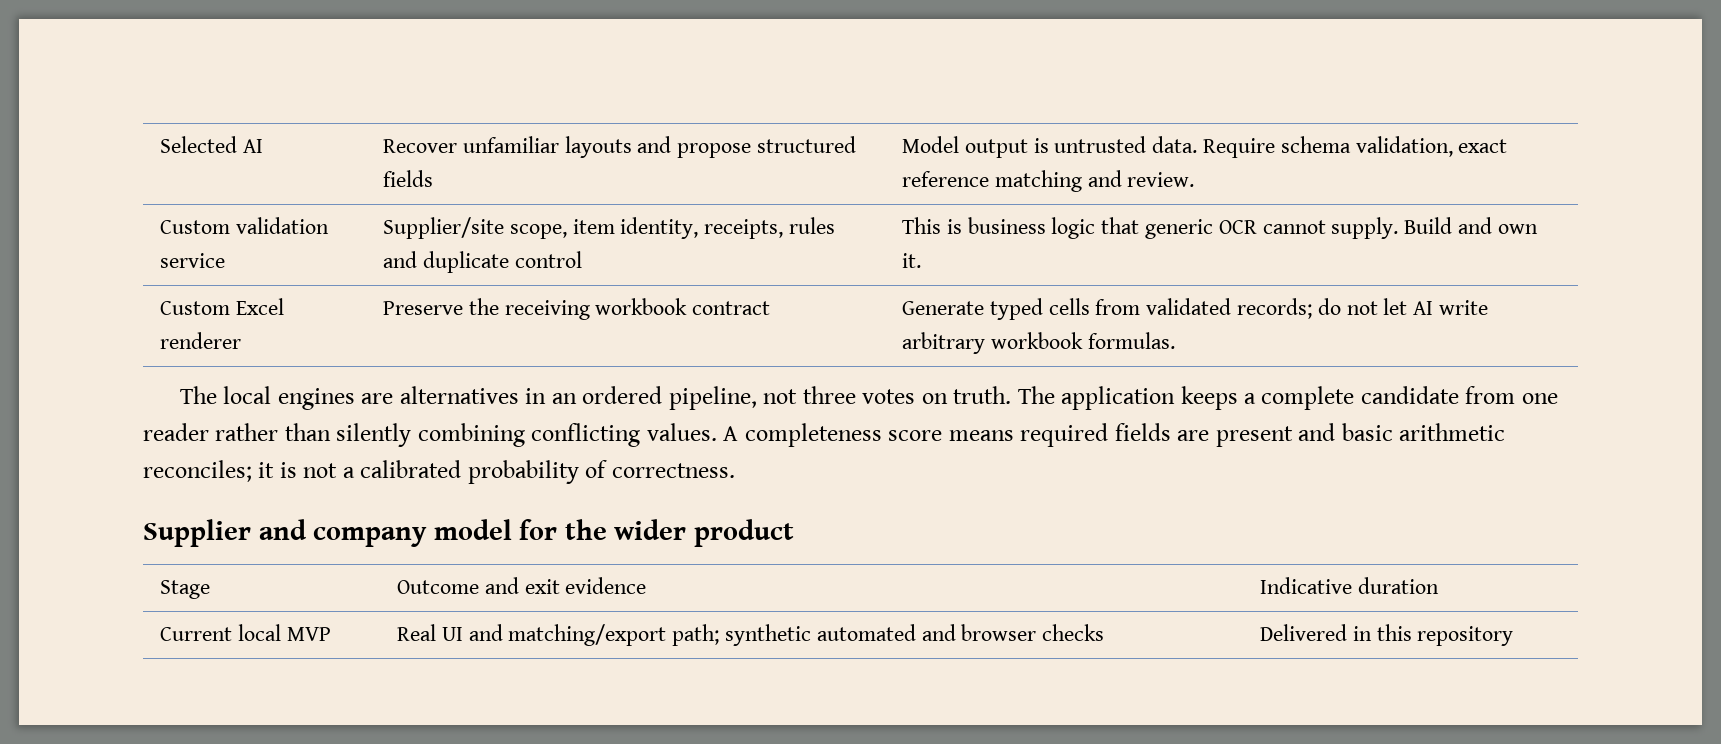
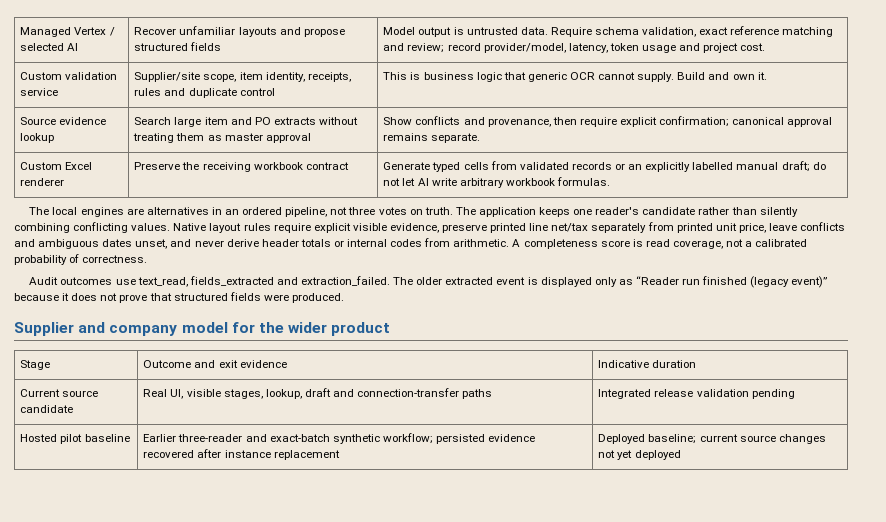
- Selected AI | Recover unfamiliar layouts and propose structured fields | Model output is untrusted data. Require schema validation, exact reference matching and review.
+ Managed Vertex / selected AI | Recover unfamiliar layouts and propose structured fields | Model output is untrusted data. Require schema validation, exact reference matching and review; record provider/model, latency, token usage and project cost.
+ Source evidence lookup | Search large item and PO extracts without treating them as master approval | Show conflicts and provenance, then require explicit confirmation; canonical approval remains separate.
- Custom Excel renderer | Preserve the receiving workbook contract | Generate typed cells from validated records; do not let AI write arbitrary workbook formulas.
+ Custom Excel renderer | Preserve the receiving workbook contract | Generate typed cells from validated records or an explicitly labelled manual draft; do not let AI write arbitrary workbook formulas.
- The application keeps a complete candidate from one reader rather than silently combining conflicting values.
+ The application keeps one reader's candidate rather than silently combining conflicting values.
- A completeness score means required fields are present and basic arithmetic reconciles; it is not a calibrated probability of correctness.
+ Native layout rules require explicit visible evidence, preserve printed line net/tax separately from printed unit price, leave conflicts and ambiguous dates unset, and never derive header totals or internal codes from arithmetic. A completeness score is read coverage, not a calibrated probability of correctness.
+ Audit outcomes use text_read, fields_extracted and extraction_failed. The older extracted event is displayed only as “Reader run finished (legacy event)” because it does not prove that structured fields were produced.
- Current local MVP | Real UI and matching/export path; synthetic automated and browser checks | Delivered in this repository
+ Current source candidate | Real UI, visible stages, lookup, draft and connection-transfer paths | Integrated release validation pending
+ Hosted pilot baseline | Earlier three-reader and exact-batch synthetic workflow; persisted evidence recovered after instance replacement | Deployed baseline; current source changes not yet deployed

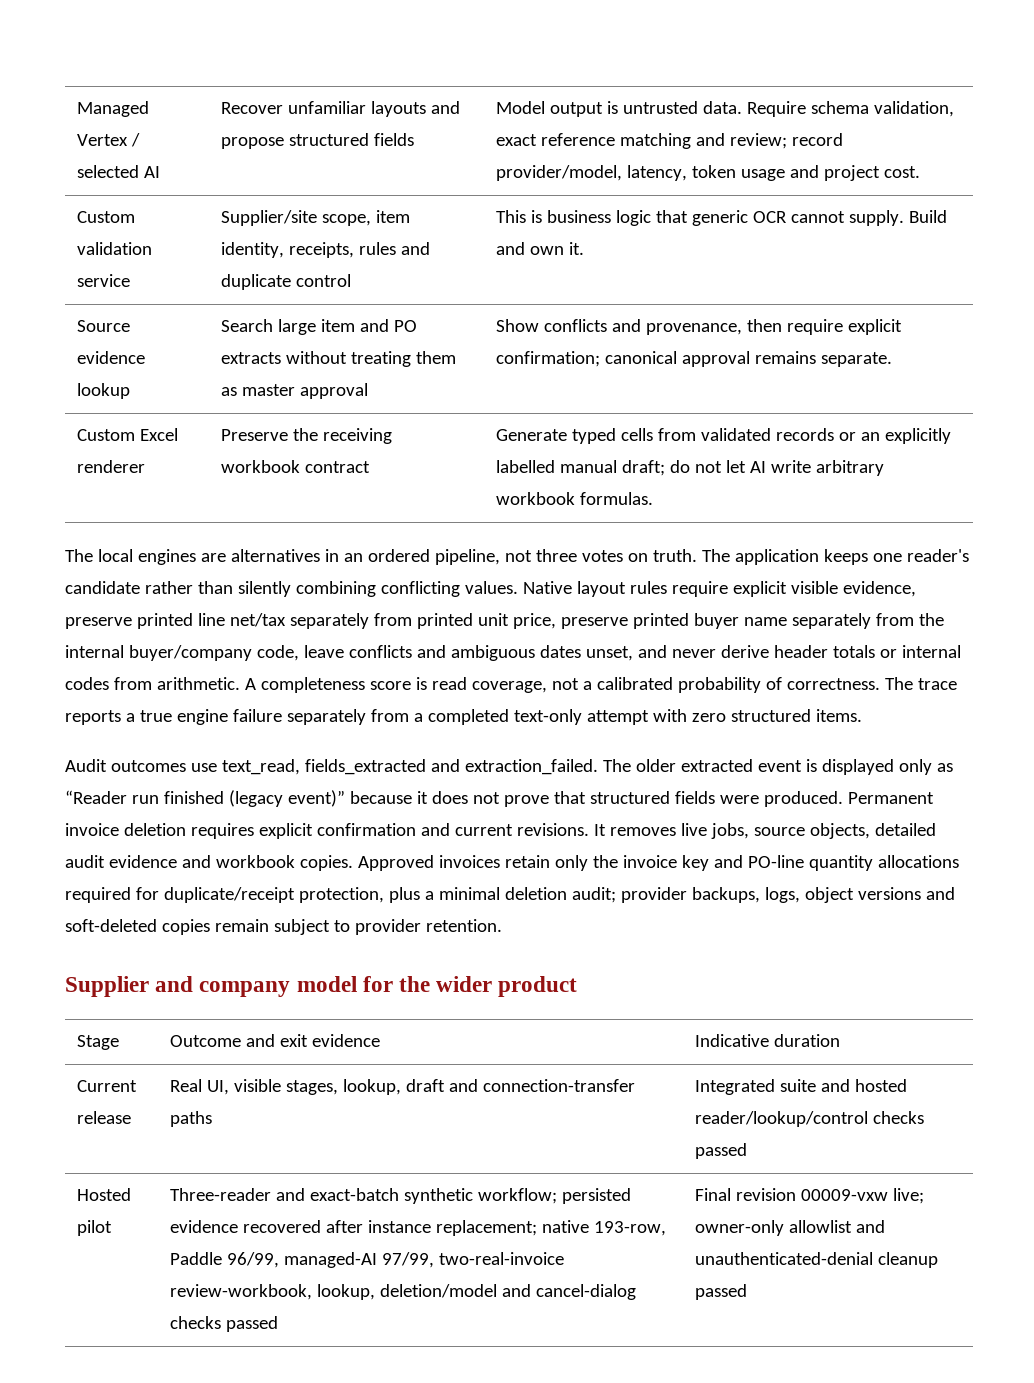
- Native layout rules require explicit visible evidence, preserve printed line net/tax separately from printed unit price, leave conflicts and ambiguous dates unset, and never derive header totals or internal codes from arithmetic.
+ Native layout rules require explicit visible evidence, preserve printed line net/tax separately from printed unit price, preserve printed buyer name separately from the internal buyer/company code, leave conflicts and ambiguous dates unset, and never derive header totals or internal codes from arithmetic.
+ The trace reports a true engine failure separately from a completed text-only attempt with zero structured items.
+ Permanent invoice deletion requires explicit confirmation and current revisions. It removes live jobs, source objects, detailed audit evidence and workbook copies. Approved invoices retain only the invoice key and PO-line quantity allocations required for duplicate/receipt protection, plus a minimal deletion audit; provider backups, logs, object versions and soft-deleted copies remain subject to provider retention.
- Current source candidate | Real UI, visible stages, lookup, draft and connection-transfer paths | Integrated release validation pending
+ Current release | Real UI, visible stages, lookup, draft and connection-transfer paths | Integrated suite and hosted reader/lookup/control checks passed
- Hosted pilot baseline | Earlier three-reader and exact-batch synthetic workflow; persisted evidence recovered after instance replacement | Deployed baseline; current source changes not yet deployed
+ Hosted pilot | Three-reader and exact-batch synthetic workflow; persisted evidence recovered after instance replacement; native 193-row, Paddle 96/99, managed-AI 97/99, two-real-invoice review-workbook, lookup, deletion/model and cancel-dialog checks passed | Final revision 00009-vxw live; owner-only allowlist and unauthenticated-denial cleanup passed

